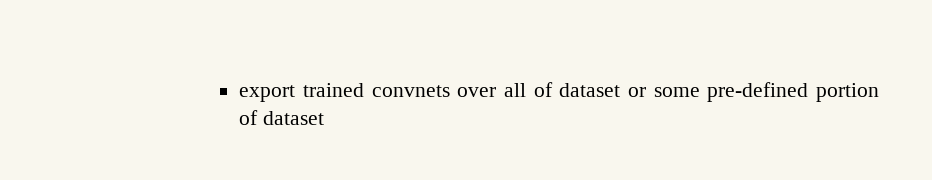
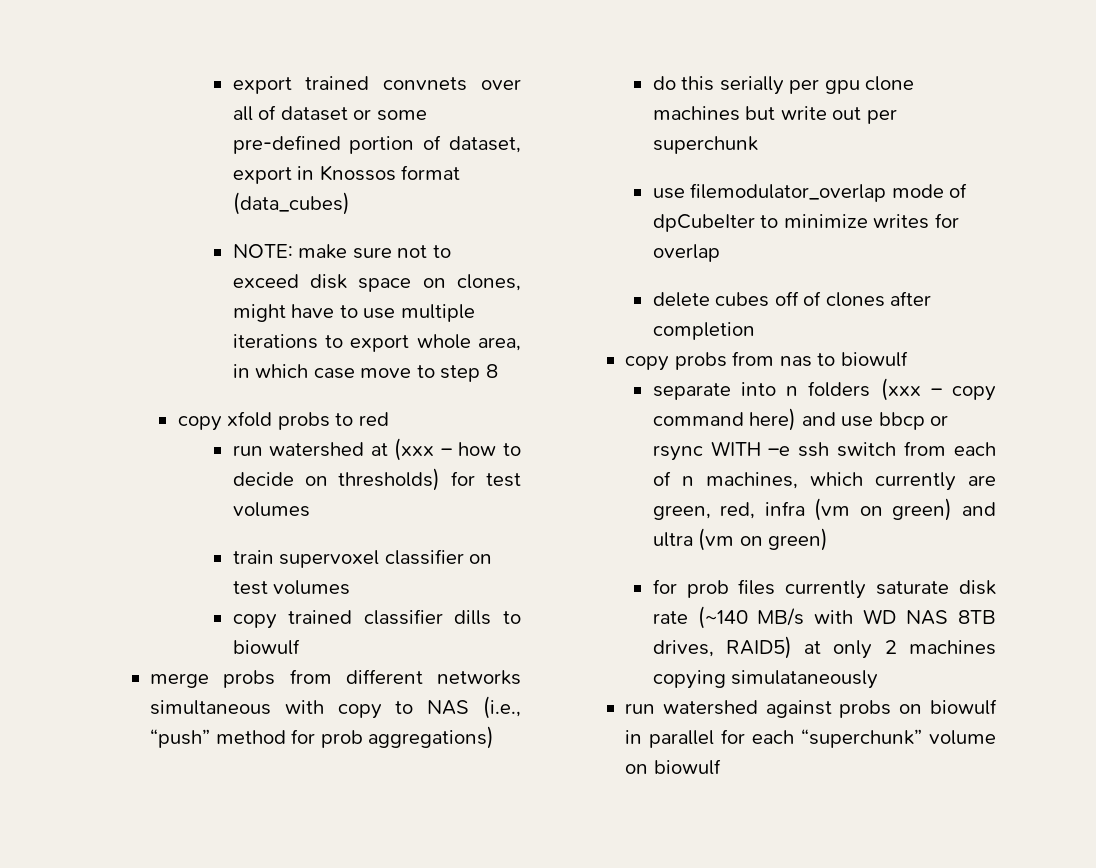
- export trained convnets over all of dataset or some pre-defined portion of dataset
+ export trained convnets over all of dataset or some pre-defined portion of dataset, export in Knossos format (data_cubes)
+ NOTE: make sure not to exceed disk space on clones, might have to use multiple iterations to export whole area, in which case move to step 8
+ copy xfold probs to red
+ run watershed at (xxx – how to decide on thresholds) for test volumes
+ train supervoxel classifier on test volumes
+ copy trained classifier dills to biowulf
+ merge probs from different networks simultaneous with copy to NAS (i.e., “push” method for prob aggregations)
+ do this serially per gpu clone machines but write out per superchunk
+ use filemodulator_overlap mode of dpCubeIter to minimize writes for overlap
+ delete cubes off of clones after completion
+ copy probs from nas to biowulf
+ separate into n folders (xxx – copy command here) and use bbcp or rsync WITH –e ssh switch from each of n machines, which currently are green, red, infra (vm on green) and ultra (vm on green)
+ for prob files currently saturate disk rate (~140 MB/s with WD NAS 8TB drives, RAID5) at only 2 machines copying simulataneously
+ run watershed against probs on biowulf in parallel for each “superchunk” volume on biowulf

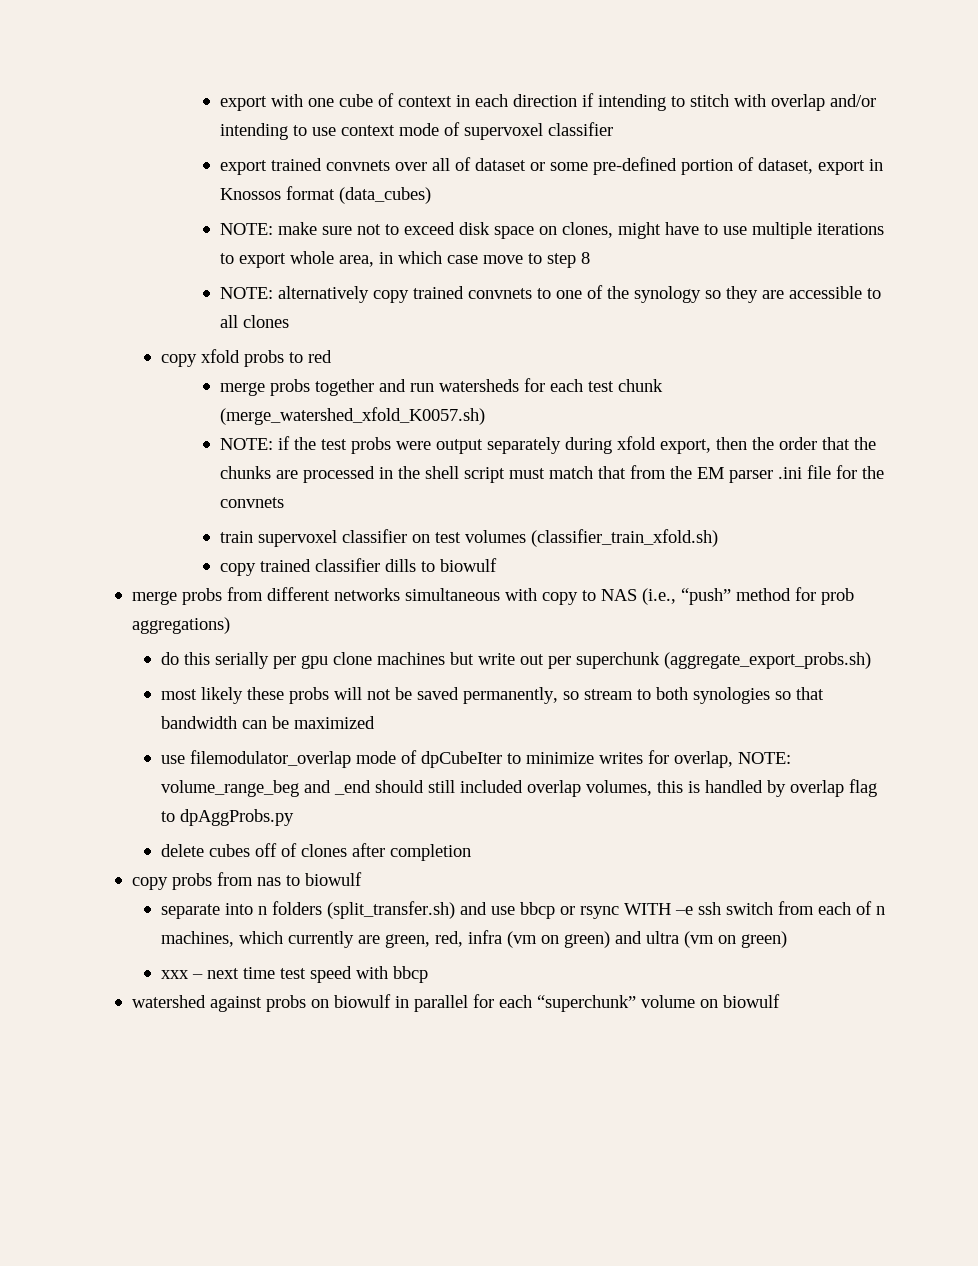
+ export with one cube of context in each direction if intending to stitch with overlap and/or intending to use context mode of supervoxel classifier
+ NOTE: alternatively copy trained convnets to one of the synology so they are accessible to all clones
- run watershed at (xxx – how to decide on thresholds) for test volumes
+ merge probs together and run watersheds for each test chunk (merge_watershed_xfold_K0057.sh)
+ NOTE: if the test probs were output separately during xfold export, then the order that the chunks are processed in the shell script must match that from the EM parser .ini file for the convnets
- train supervoxel classifier on test volumes
+ train supervoxel classifier on test volumes (classifier_train_xfold.sh)
- do this serially per gpu clone machines but write out per superchunk
+ do this serially per gpu clone machines but write out per superchunk (aggregate_export_probs.sh)
+ most likely these probs will not be saved permanently, so stream to both synologies so that bandwidth can be maximized
- use filemodulator_overlap mode of dpCubeIter to minimize writes for overlap
+ use filemodulator_overlap mode of dpCubeIter to minimize writes for overlap, NOTE: volume_range_beg and _end should still included overlap volumes, this is handled by overlap flag to dpAggProbs.py
- separate into n folders (xxx – copy command here) and use bbcp or rsync WITH –e ssh switch from each of n machines, which currently are green, red, infra (vm on green) and ultra (vm on green)
+ separate into n folders (split_transfer.sh) and use bbcp or rsync WITH –e ssh switch from each of n machines, which currently are green, red, infra (vm on green) and ultra (vm on green)
- for prob files currently saturate disk rate (~140 MB/s with WD NAS 8TB drives, RAID5) at only 2 machines copying simulataneously
- run watershed against probs on biowulf in parallel for each “superchunk” volume on biowulf
+ xxx – next time test speed with bbcp
+ watershed against probs on biowulf in parallel for each “superchunk” volume on biowulf

